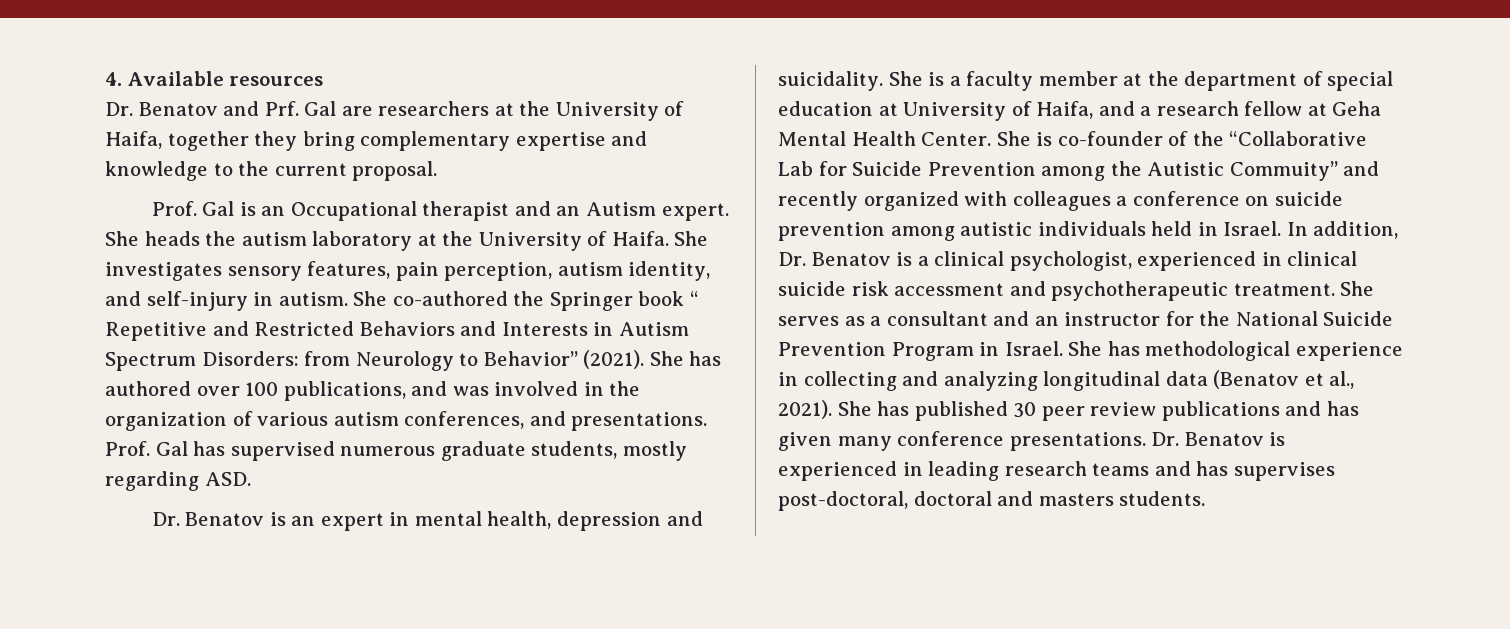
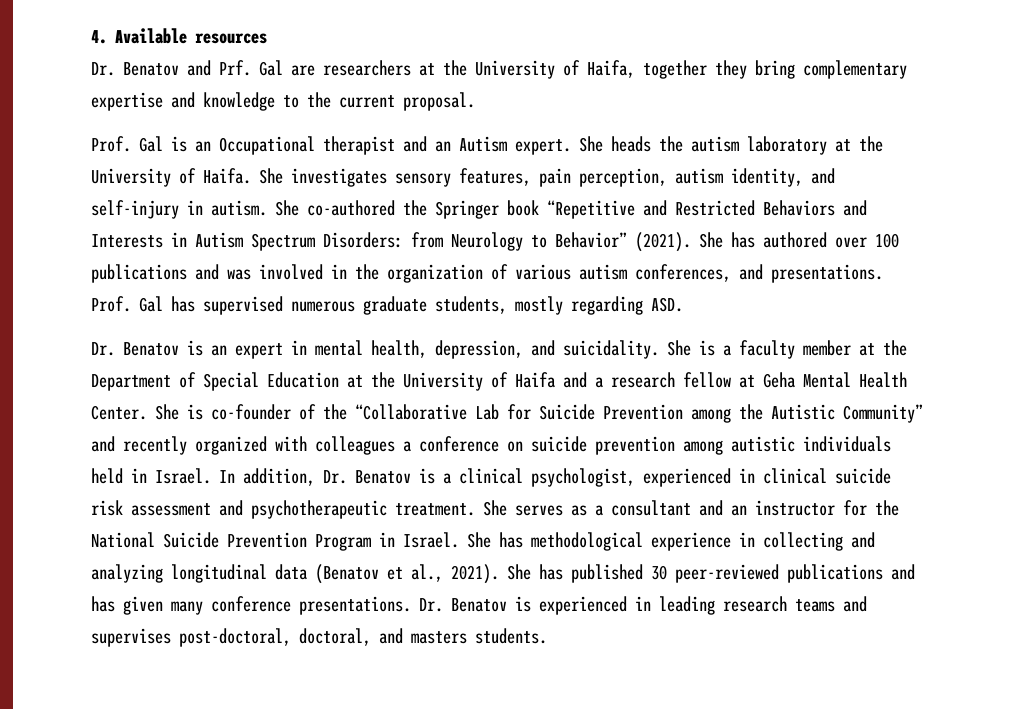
- She co-authored the Springer book “ Repetitive and Restricted Behaviors and Interests in Autism Spectrum Disorders: from Neurology to Behavior” (2021).
+ She co-authored the Springer book “Repetitive and Restricted Behaviors and Interests in Autism Spectrum Disorders: from Neurology to Behavior” (2021).
- She has authored over 100 publications, and was involved in the organization of various autism conferences, and presentations.
+ She has authored over 100 publications and was involved in the organization of various autism conferences, and presentations.
- Dr. Benatov is an expert in mental health, depression and suicidality.
+ Dr. Benatov is an expert in mental health, depression, and suicidality.
- She is a faculty member at the department of special education at University of Haifa, and a research fellow at Geha Mental Health Center.
+ She is a faculty member at the Department of Special Education at the University of Haifa and a research fellow at Geha Mental Health Center.
- She is co-founder of the “Collaborative Lab for Suicide Prevention among the Autistic Commuity” and recently organized with colleagues a conference on suicide prevention among autistic individuals held in Israel.
+ She is co-founder of the “Collaborative Lab for Suicide Prevention among the Autistic Community” and recently organized with colleagues a conference on suicide prevention among autistic individuals held in Israel.
- In addition, Dr. Benatov is a clinical psychologist, experienced in clinical suicide risk accessment and psychotherapeutic treatment.
+ In addition, Dr. Benatov is a clinical psychologist, experienced in clinical suicide risk assessment and psychotherapeutic treatment.
- She has published 30 peer review publications and has given many conference presentations.
+ She has published 30 peer-reviewed publications and has given many conference presentations.
- Dr. Benatov is experienced in leading research teams and has supervises post-doctoral, doctoral and masters students.
+ Dr. Benatov is experienced in leading research teams and supervises post-doctoral, doctoral, and masters students.

